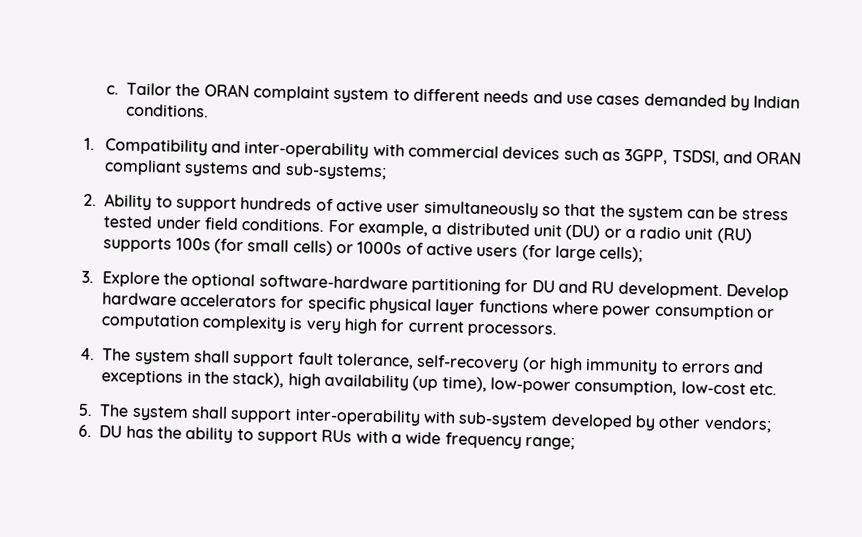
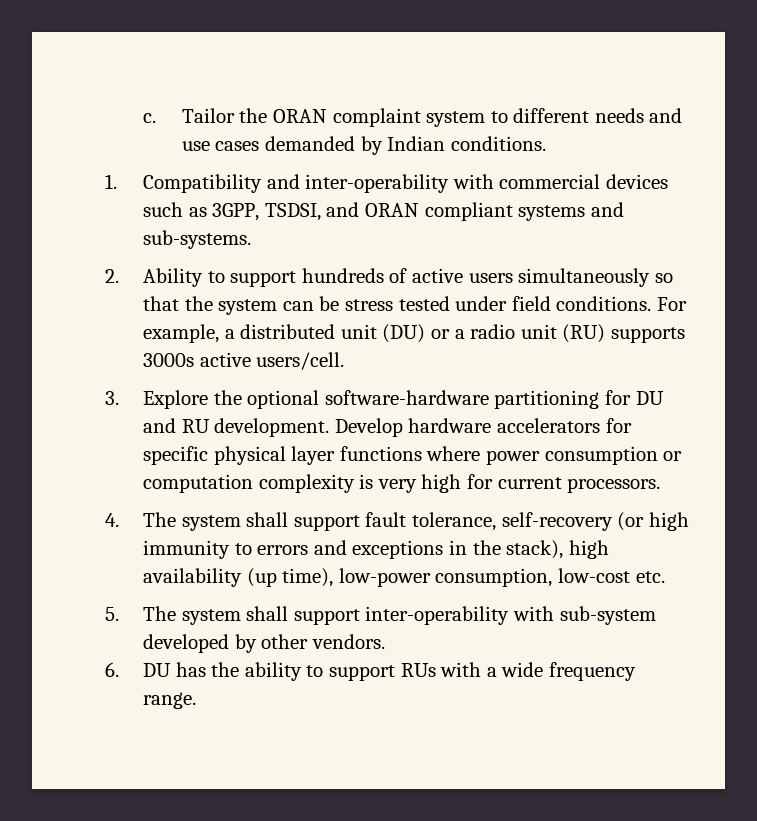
- 1. Compatibility and inter-operability with commercial devices such as 3GPP, TSDSI, and ORAN compliant systems and sub-systems;
+ 1. Compatibility and inter-operability with commercial devices such as 3GPP, TSDSI, and ORAN compliant systems and sub-systems.
- 2. Ability to support hundreds of active user simultaneously so that the system can be stress tested under field conditions.
+ 2. Ability to support hundreds of active users simultaneously so that the system can be stress tested under field conditions.
- For example, a distributed unit (DU) or a radio unit (RU) supports 100s (for small cells) or 1000s of active users (for large cells);
+ For example, a distributed unit (DU) or a radio unit (RU) supports 3000s active users/cell.
- 5. The system shall support inter-operability with sub-system developed by other vendors;
+ 5. The system shall support inter-operability with sub-system developed by other vendors.
- 6. DU has the ability to support RUs with a wide frequency range;
+ 6. DU has the ability to support RUs with a wide frequency range.

